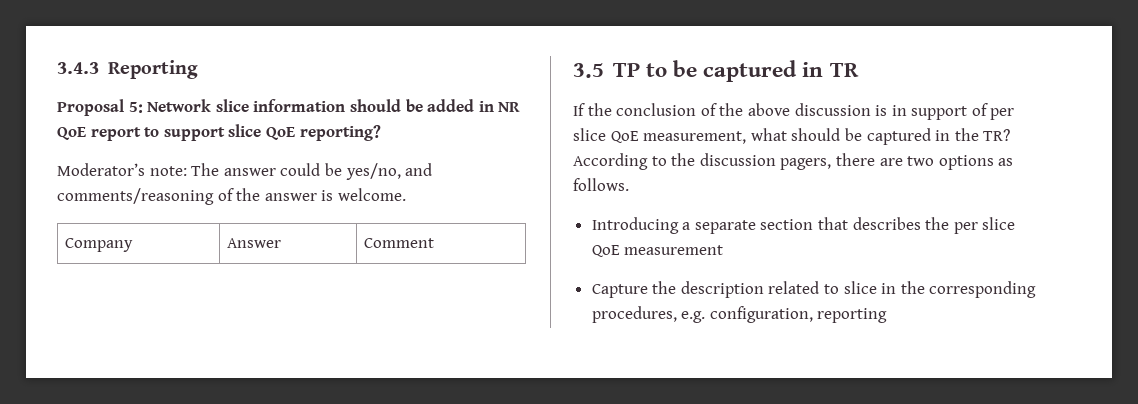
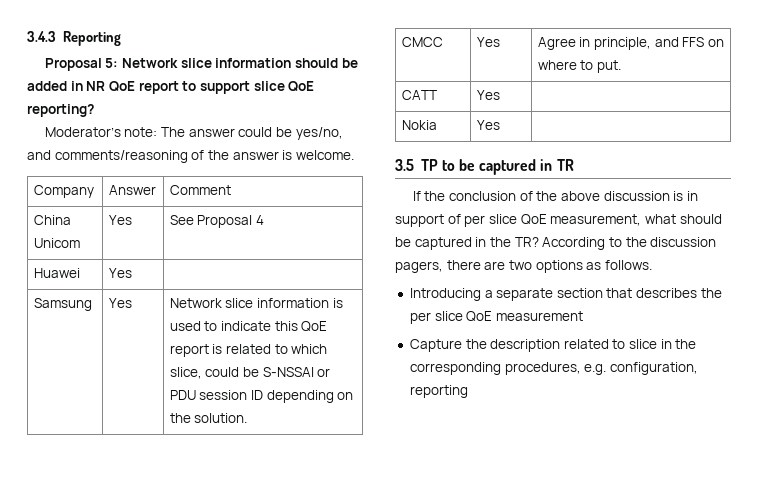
+ China Unicom | Yes | See Proposal 4
+ Huawei | Yes |
+ Samsung | Yes | Network slice information is used to indicate this QoE report is related to which slice, could be S-NSSAI or PDU session ID depending on the solution.
+ CMCC | Yes | Agree in principle, and FFS on where to put.
+ CATT | Yes |
+ Nokia | Yes |

